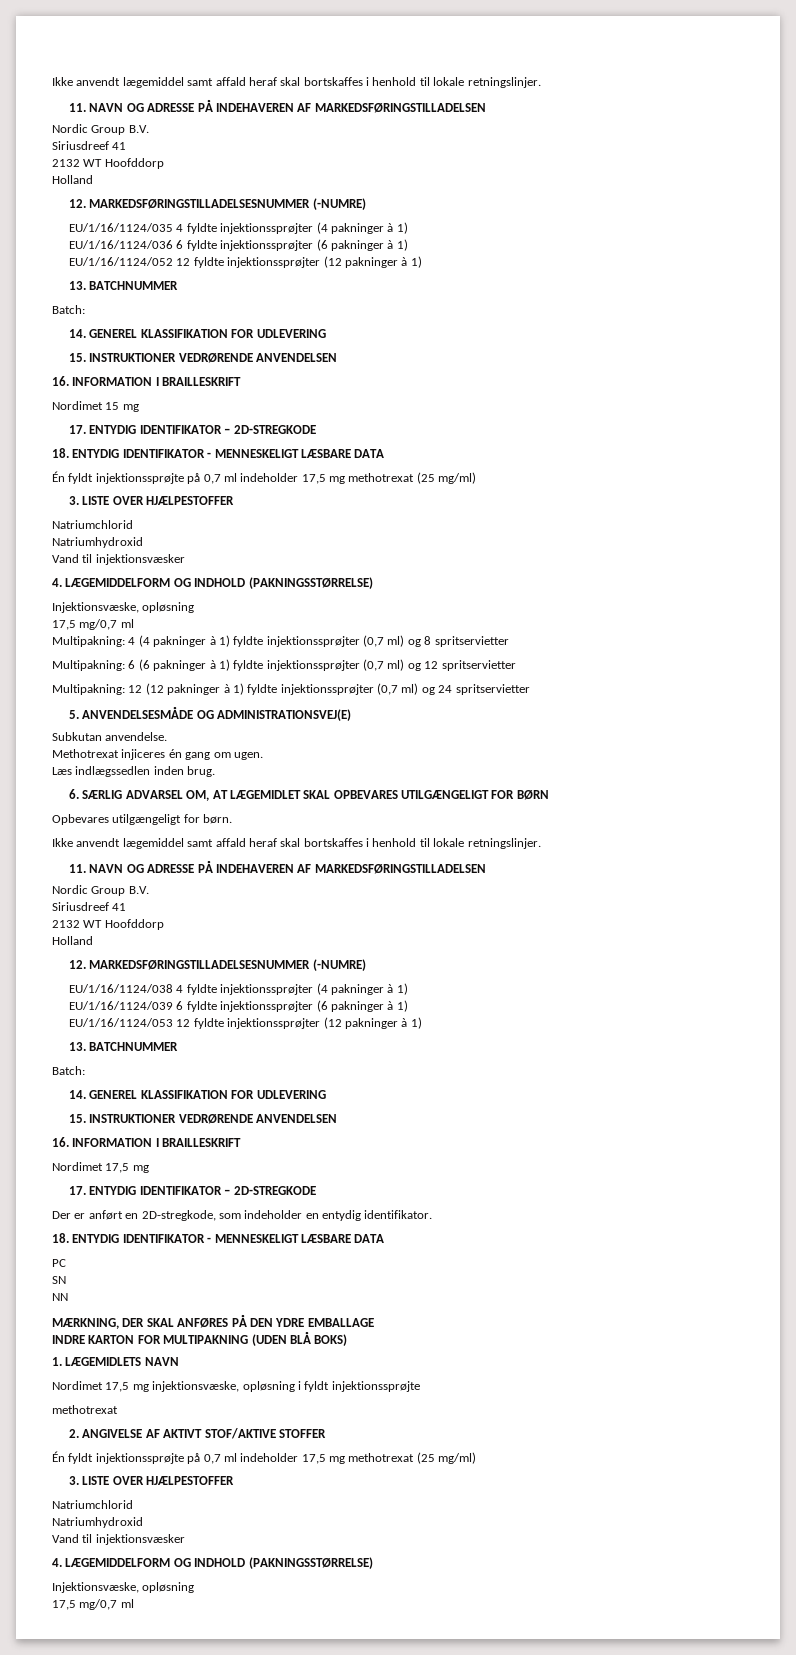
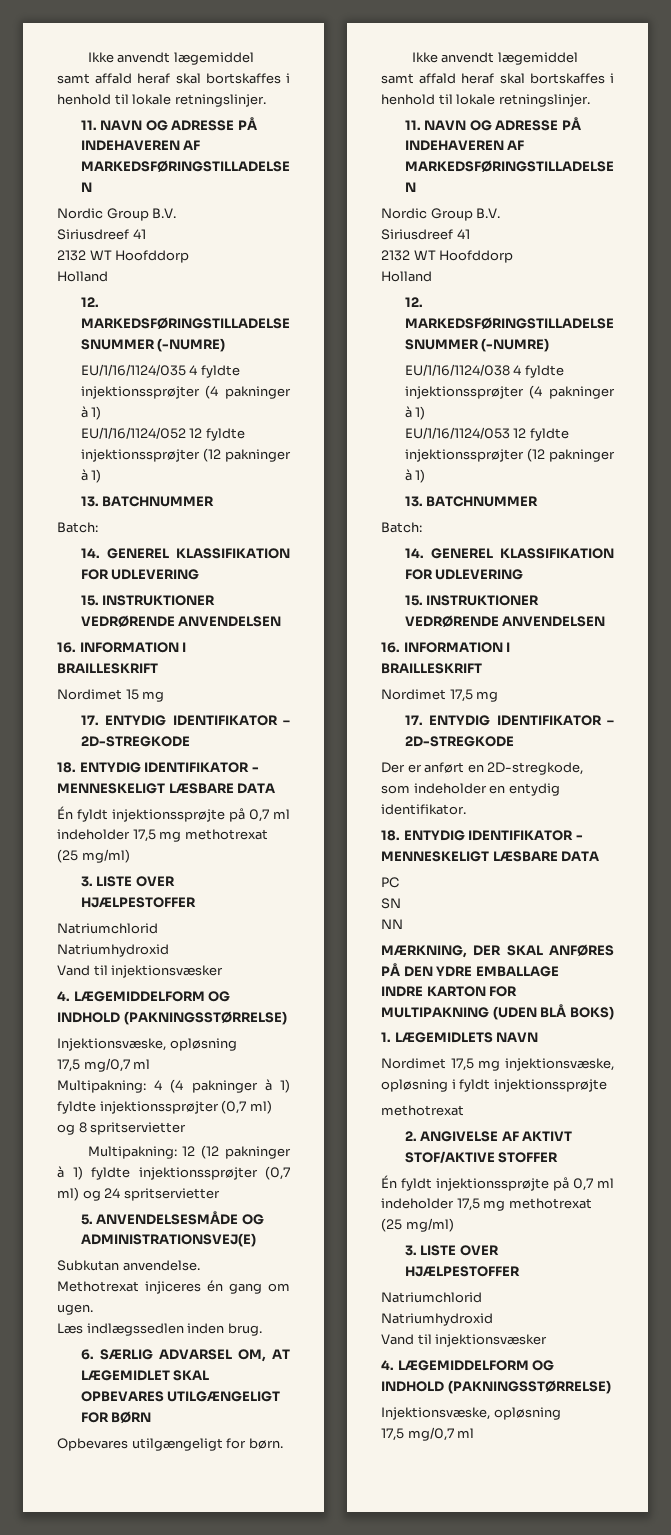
- EU/1/16/1124/036 6 fyldte injektionssprøjter (6 pakninger à 1)
- Multipakning: 6 (6 pakninger à 1) fyldte injektionssprøjter (0,7 ml) og 12 spritservietter
- EU/1/16/1124/039 6 fyldte injektionssprøjter (6 pakninger à 1)

